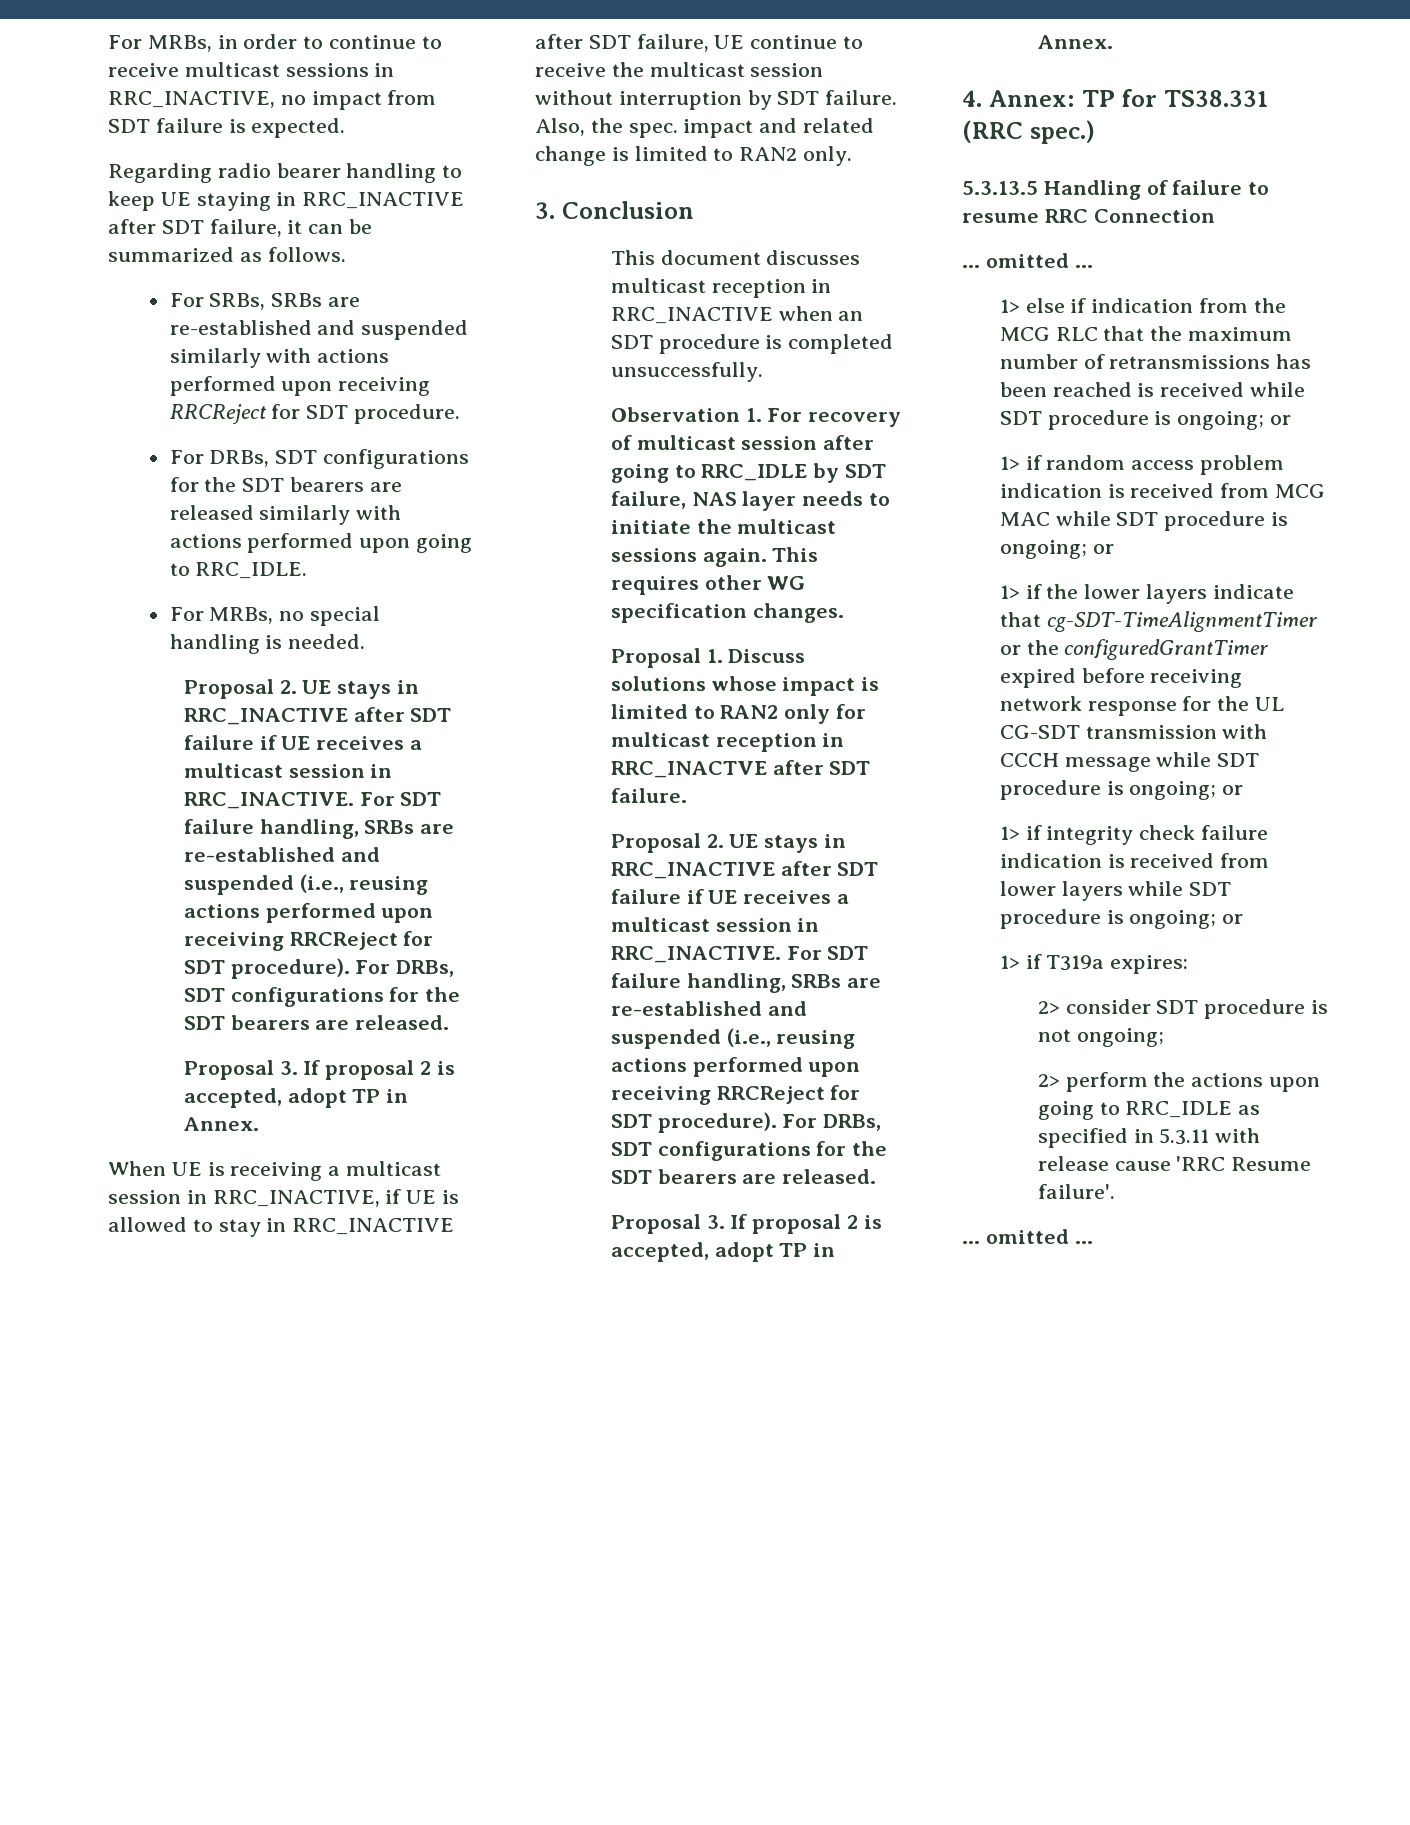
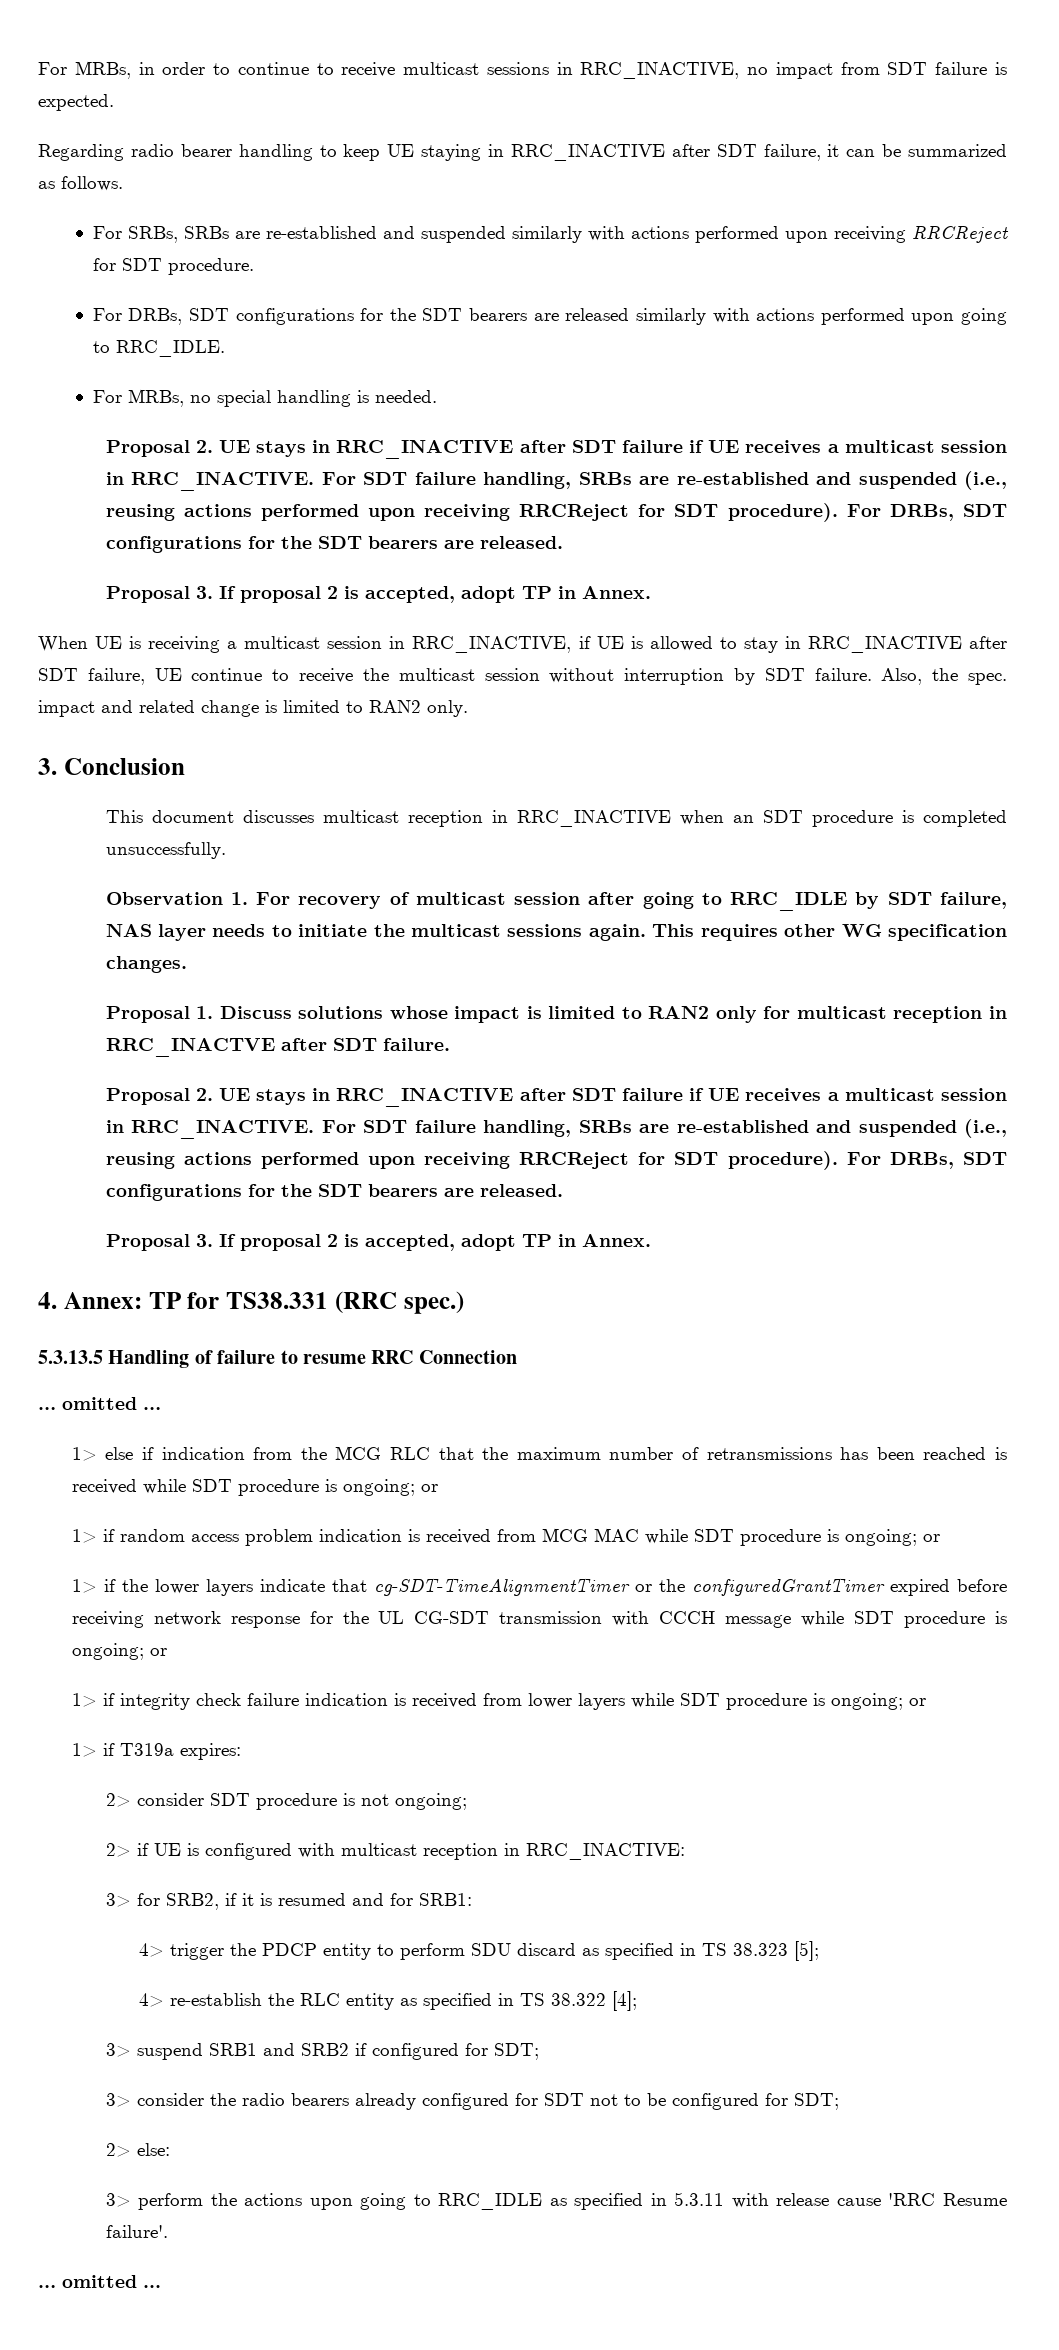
- 2> perform the actions upon going to RRC_IDLE as specified in 5.3.11 with release cause 'RRC Resume failure'.
+ 2> if UE is configured with multicast reception in RRC_INACTIVE:
+ 3> for SRB2, if it is resumed and for SRB1:
+ 4> trigger the PDCP entity to perform SDU discard as specified in TS 38.323 [5];
+ 4> re-establish the RLC entity as specified in TS 38.322 [4];
+ 3> suspend SRB1 and SRB2 if configured for SDT;
+ 3> consider the radio bearers already configured for SDT not to be configured for SDT;
+ 2> else:
+ 3> perform the actions upon going to RRC_IDLE as specified in 5.3.11 with release cause 'RRC Resume failure'.

